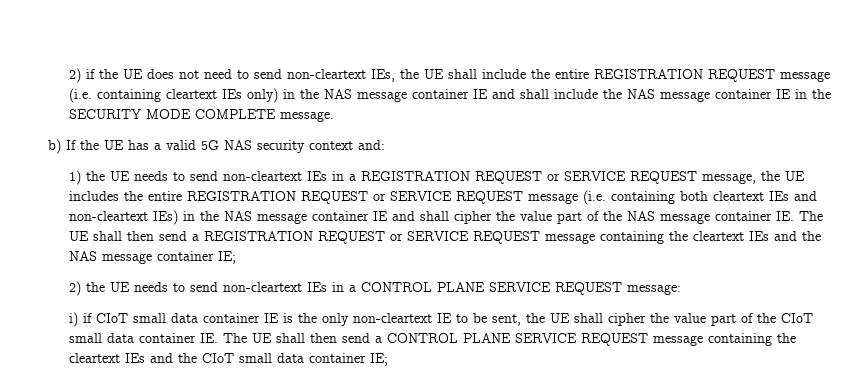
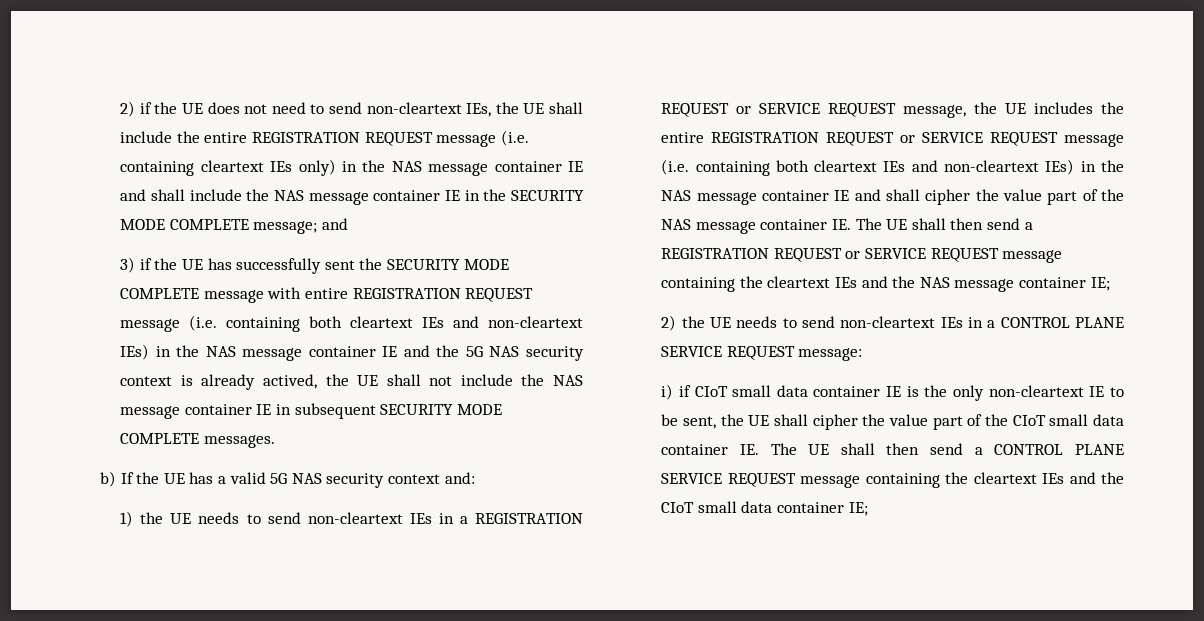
- 2) if the UE does not need to send non-cleartext IEs, the UE shall include the entire REGISTRATION REQUEST message (i.e. containing cleartext IEs only) in the NAS message container IE and shall include the NAS message container IE in the SECURITY MODE COMPLETE message.
+ 2) if the UE does not need to send non-cleartext IEs, the UE shall include the entire REGISTRATION REQUEST message (i.e. containing cleartext IEs only) in the NAS message container IE and shall include the NAS message container IE in the SECURITY MODE COMPLETE message; and
+ 3) if the UE has successfully sent the SECURITY MODE COMPLETE message with entire REGISTRATION REQUEST message (i.e. containing both cleartext IEs and non-cleartext IEs) in the NAS message container IE and the 5G NAS security context is already actived, the UE shall not include the NAS message container IE in subsequent SECURITY MODE COMPLETE messages.

